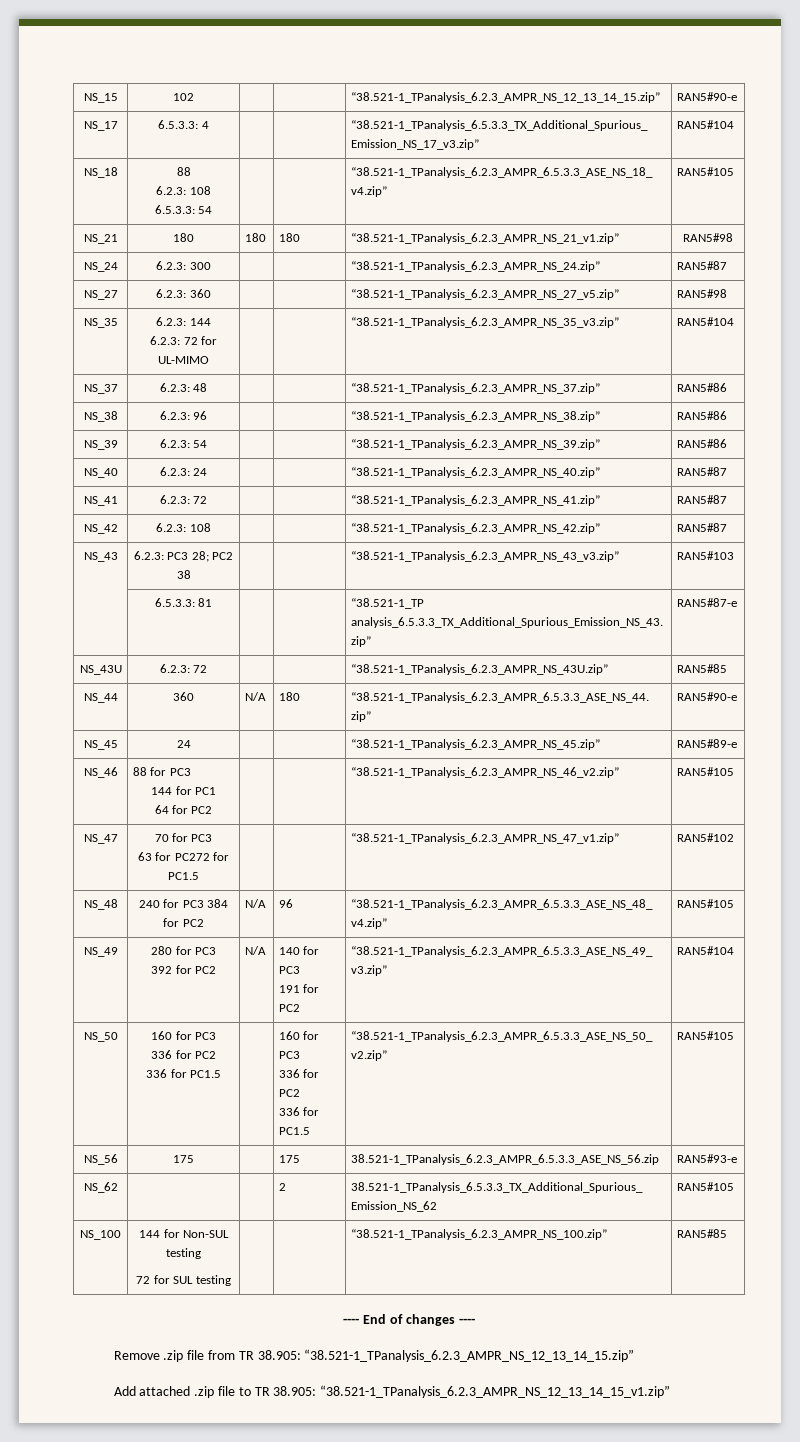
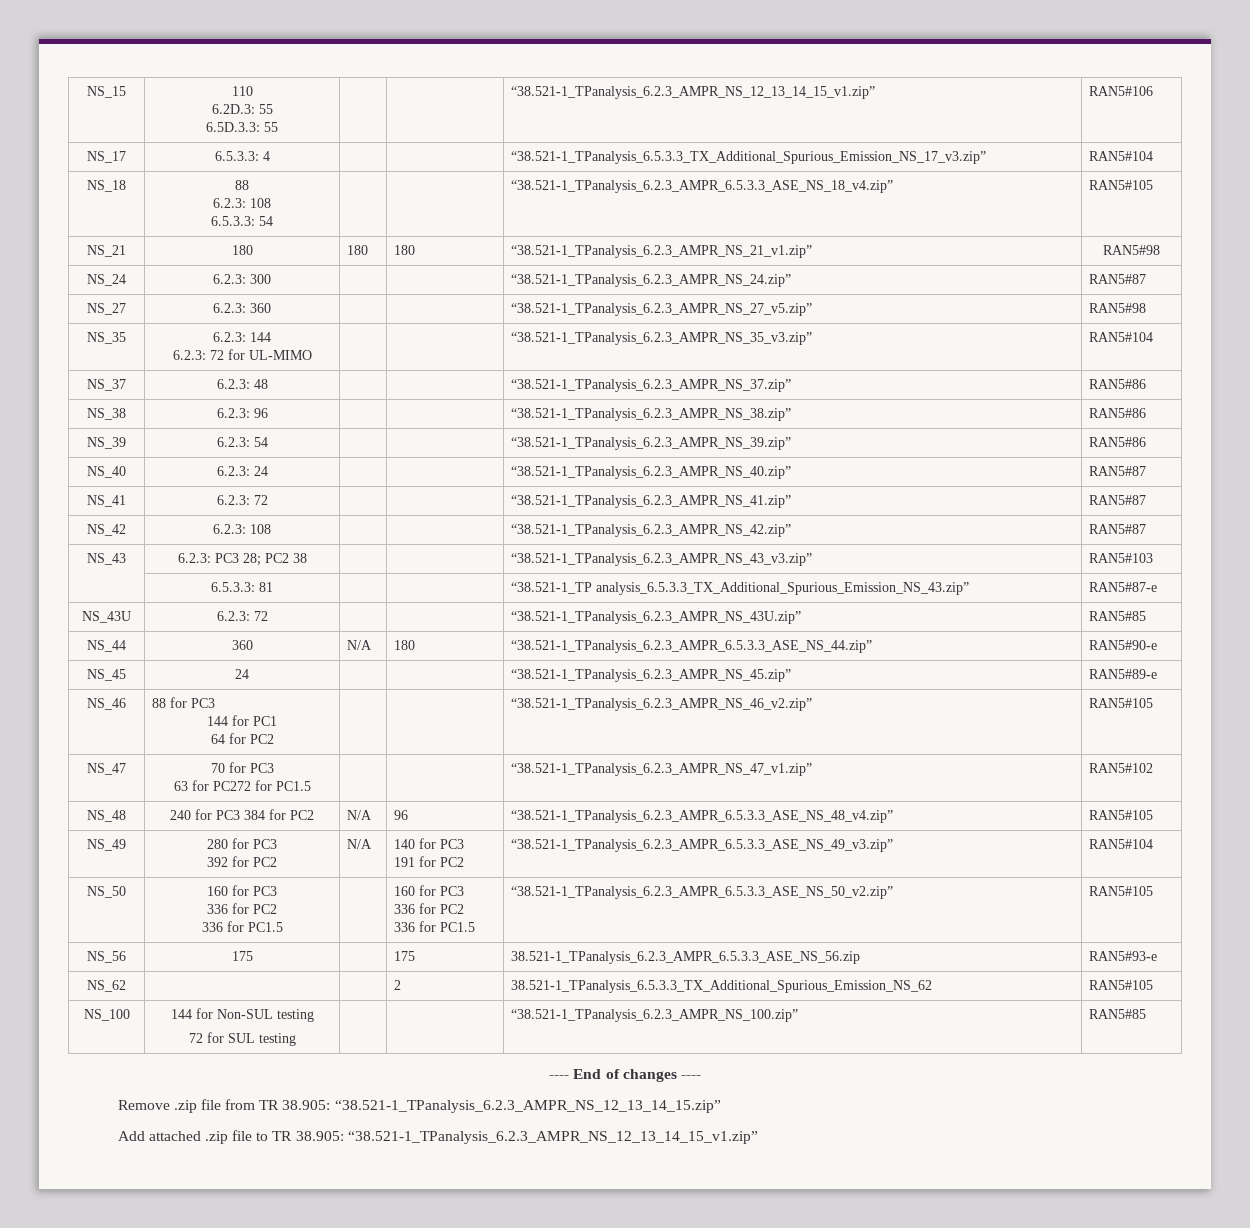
- NS_15 | 102 | | | “38.521-1_TPanalysis_6.2.3_AMPR_NS_12_13_14_15.zip” | RAN5#90-e
+ NS_15 | 110
+ 6.2D.3: 55
+ 6.5D.3.3: 55 | | | “38.521-1_TPanalysis_6.2.3_AMPR_NS_12_13_14_15_v1.zip” | RAN5#106

